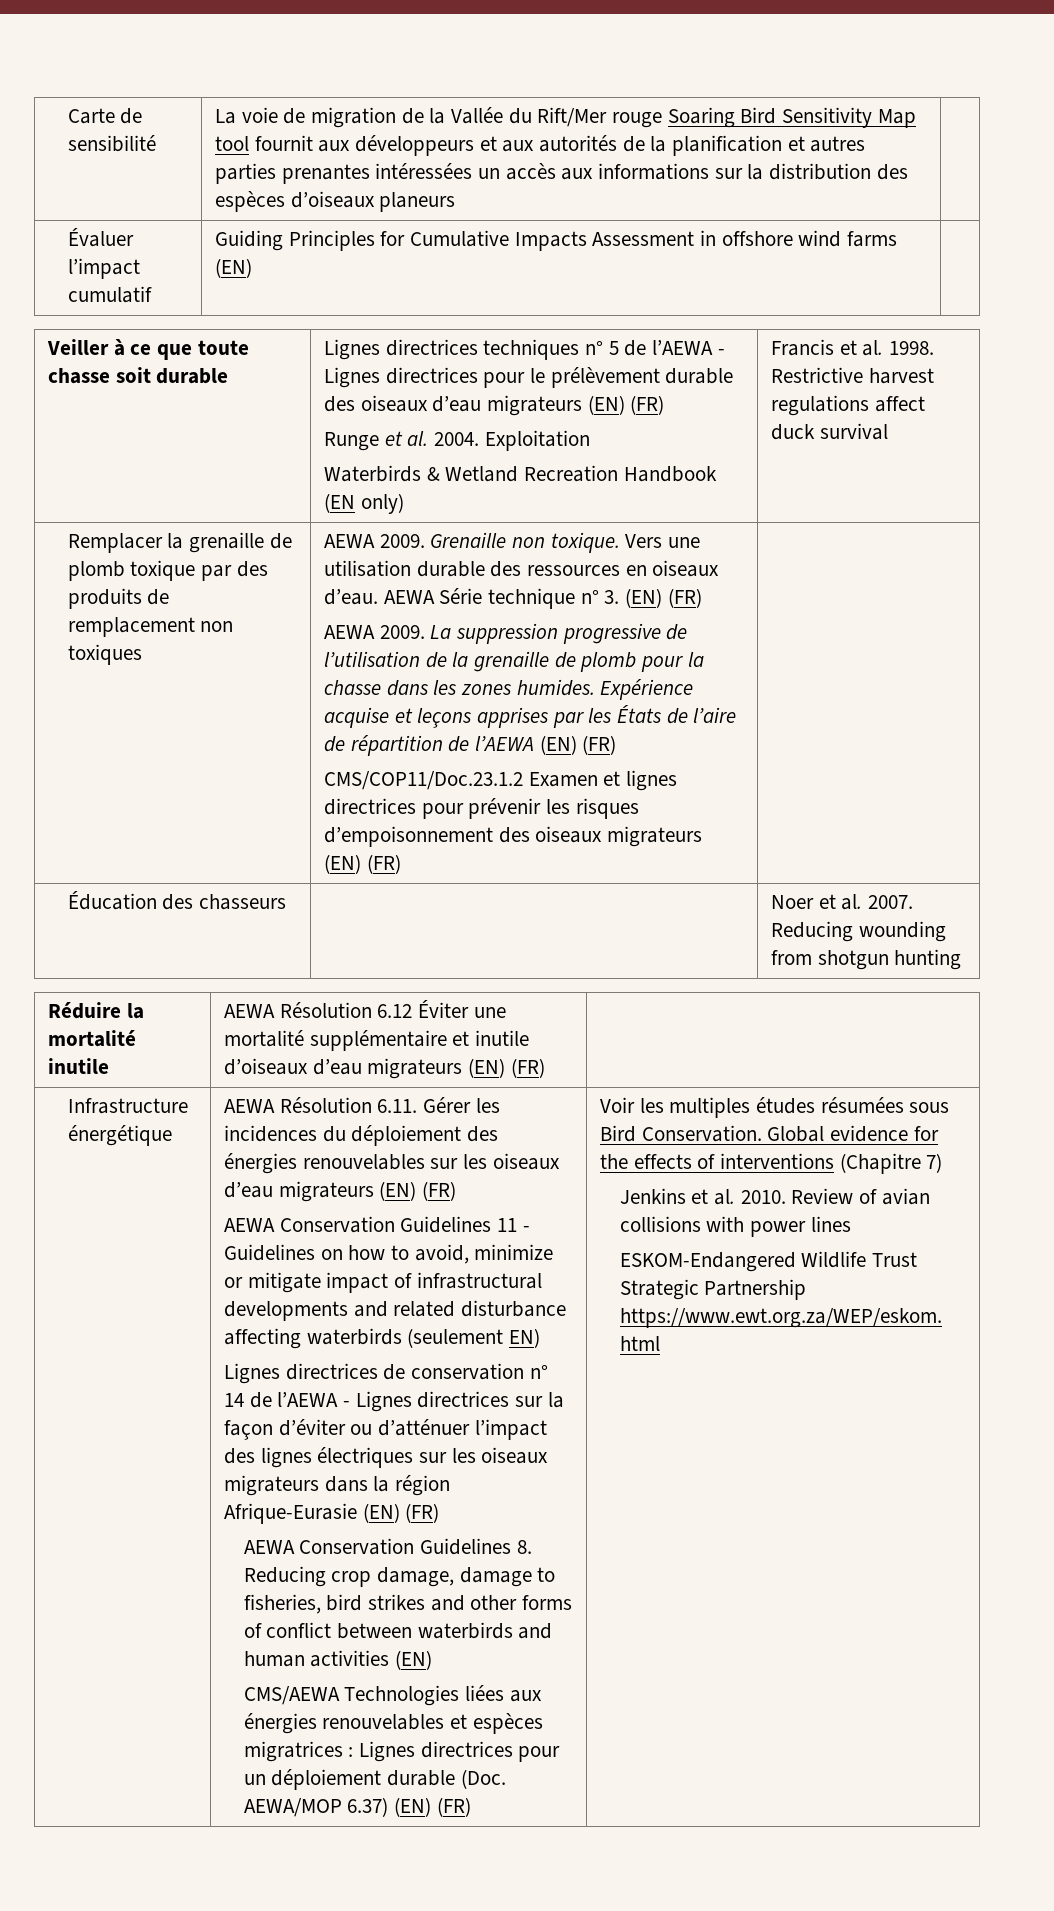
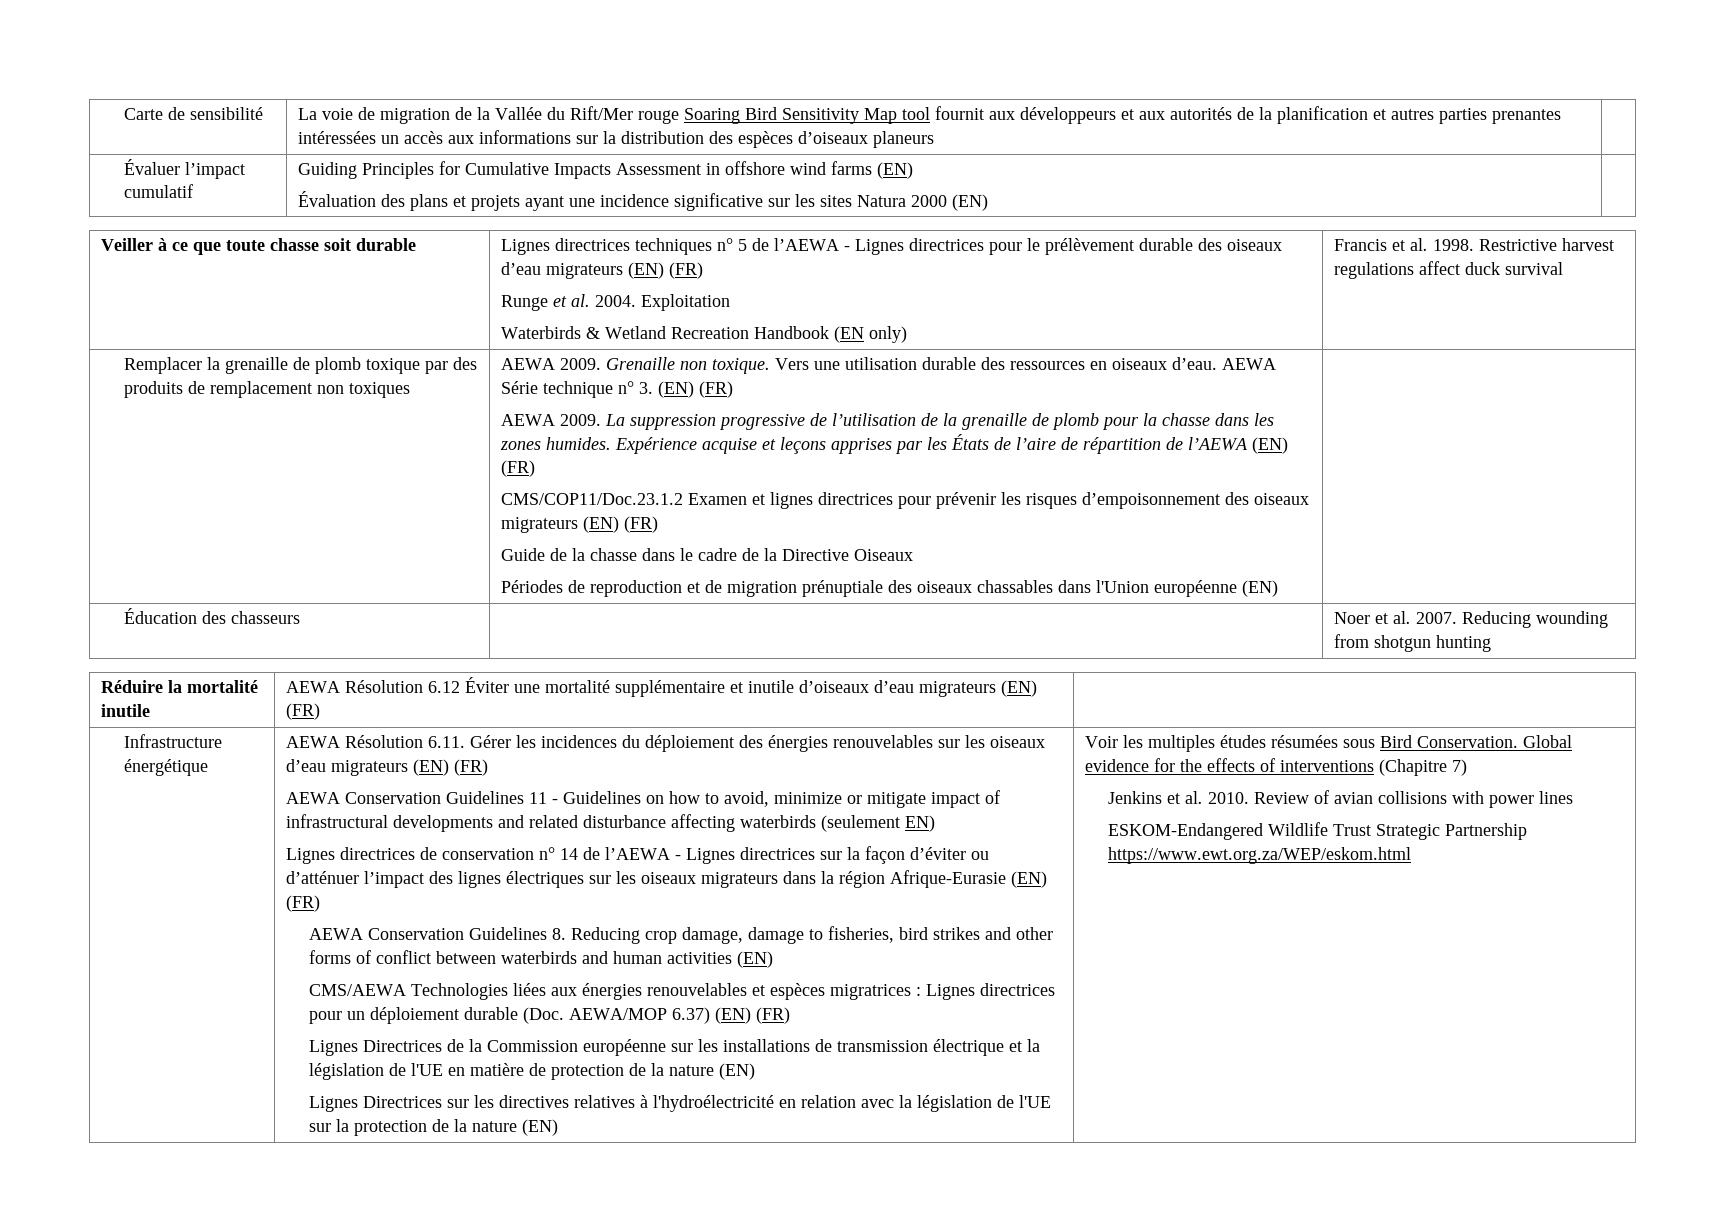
- Évaluer l’impact cumulatif | Guiding Principles for Cumulative Impacts Assessment in offshore wind farms (EN) |
+ Évaluer l’impact cumulatif | Guiding Principles for Cumulative Impacts Assessment in offshore wind farms (EN)
+ Évaluation des plans et projets ayant une incidence significative sur les sites Natura 2000 (EN) |
+ Guide de la chasse dans le cadre de la Directive Oiseaux
+ Périodes de reproduction et de migration prénuptiale des oiseaux chassables dans l'Union européenne (EN)
+ Lignes Directrices de la Commission européenne sur les installations de transmission électrique et la législation de l'UE en matière de protection de la nature (EN)
+ Lignes Directrices sur les directives relatives à l'hydroélectricité en relation avec la législation de l'UE sur la protection de la nature (EN)

